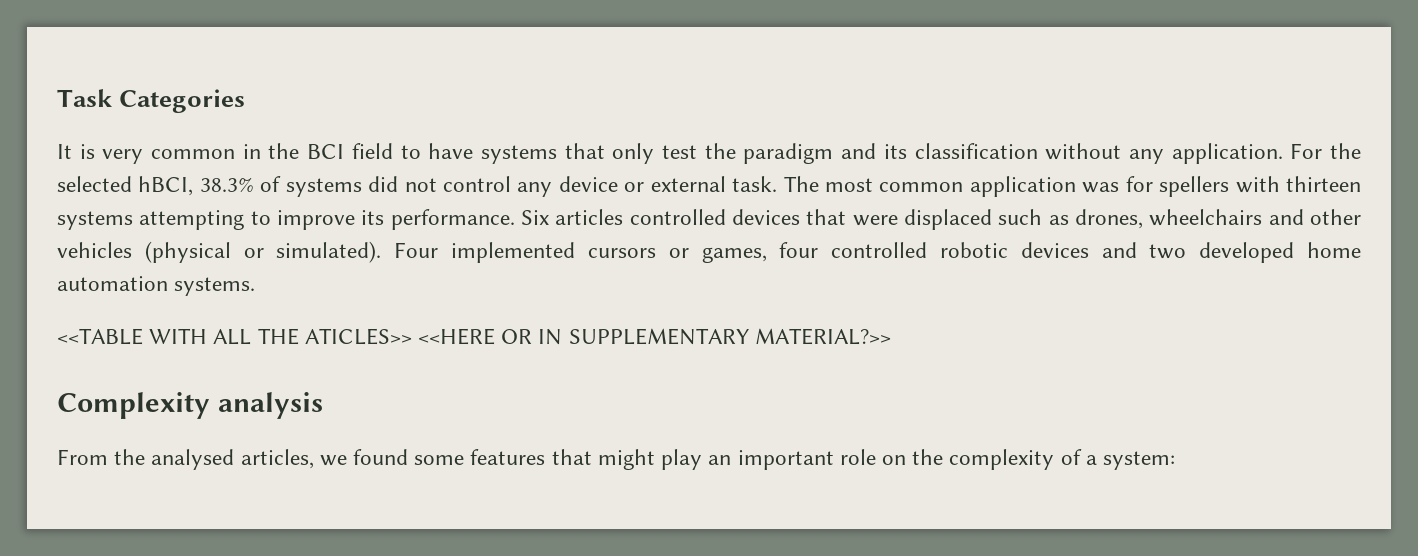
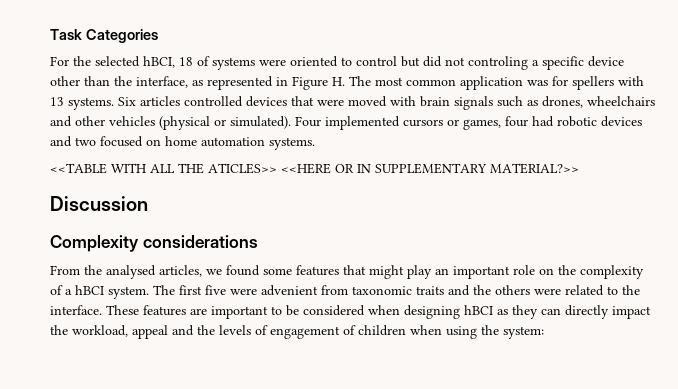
- It is very common in the BCI field to have systems that only test the paradigm and its classification without any application. For the selected hBCI, 38.3% of systems did not control any device or external task. The most common application was for spellers with thirteen systems attempting to improve its performance.
+ For the selected hBCI, 18 of systems were oriented to control but did not controling a specific device other than the interface, as represented in Figure H. The most common application was for spellers with 13 systems.
- Six articles controlled devices that were displaced such as drones, wheelchairs and other vehicles (physical or simulated).
+ Six articles controlled devices that were moved with brain signals such as drones, wheelchairs and other vehicles (physical or simulated).
- Four implemented cursors or games, four controlled robotic devices and two developed home automation systems.
+ Four implemented cursors or games, four had robotic devices and two focused on home automation systems.
+ Discussion
- Complexity analysis
+ Complexity considerations
- From the analysed articles, we found some features that might play an important role on the complexity of a system:
+ From the analysed articles, we found some features that might play an important role on the complexity of a hBCI system. The first five were advenient from taxonomic traits and the others were related to the interface. These features are important to be considered when designing hBCI as they can directly impact the workload, appeal and the levels of engagement of children when using the system:

